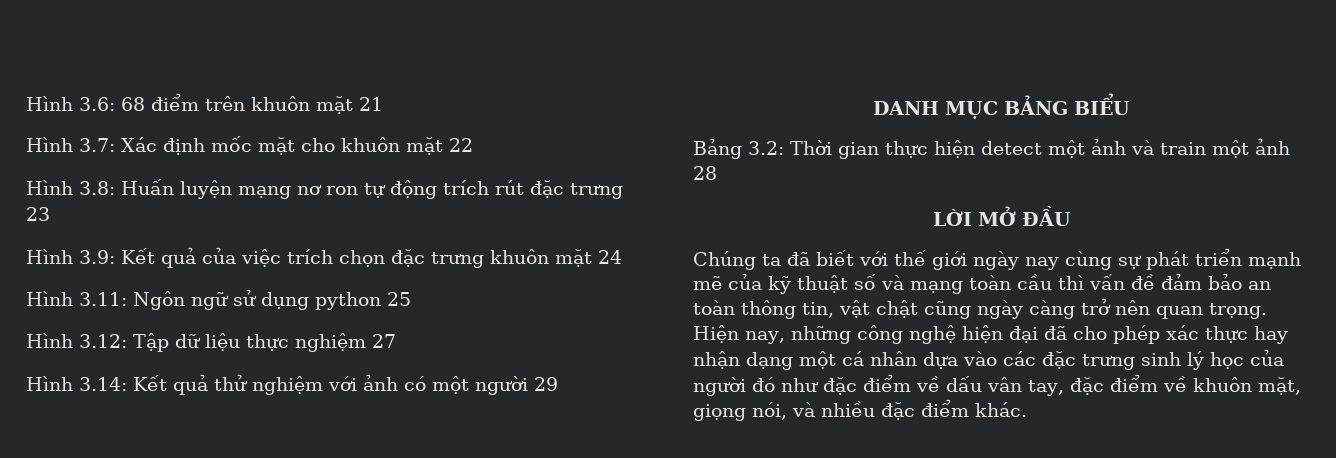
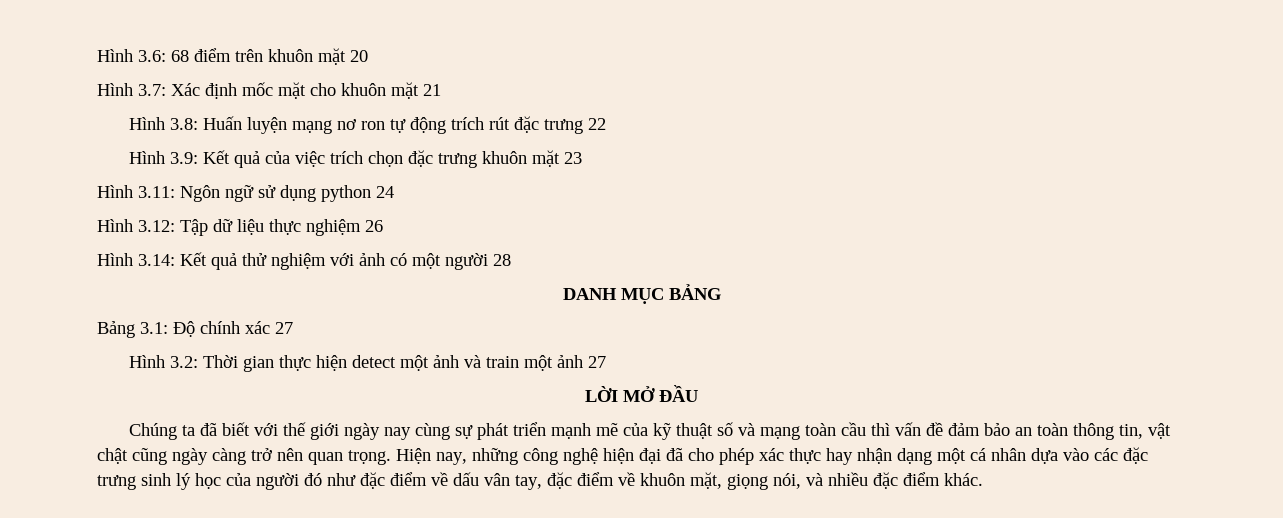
- Hình 3.6: 68 điểm trên khuôn mặt 21
+ Hình 3.6: 68 điểm trên khuôn mặt 20
- Hình 3.7: Xác định mốc mặt cho khuôn mặt 22
+ Hình 3.7: Xác định mốc mặt cho khuôn mặt 21
- Hình 3.8: Huấn luyện mạng nơ ron tự động trích rút đặc trưng 23
+ Hình 3.8: Huấn luyện mạng nơ ron tự động trích rút đặc trưng 22
- Hình 3.9: Kết quả của việc trích chọn đặc trưng khuôn mặt 24
+ Hình 3.9: Kết quả của việc trích chọn đặc trưng khuôn mặt 23
- Hình 3.11: Ngôn ngữ sử dụng python 25
+ Hình 3.11: Ngôn ngữ sử dụng python 24
- Hình 3.12: Tập dữ liệu thực nghiệm 27
+ Hình 3.12: Tập dữ liệu thực nghiệm 26
- Hình 3.14: Kết quả thử nghiệm với ảnh có một người 29
+ Hình 3.14: Kết quả thử nghiệm với ảnh có một người 28
- DANH MỤC BẢNG BIỂU
+ DANH MỤC BẢNG
- Bảng 3.2: Thời gian thực hiện detect một ảnh và train một ảnh 28
+ Bảng 3.1: Độ chính xác 27
+ Hình 3.2: Thời gian thực hiện detect một ảnh và train một ảnh 27

